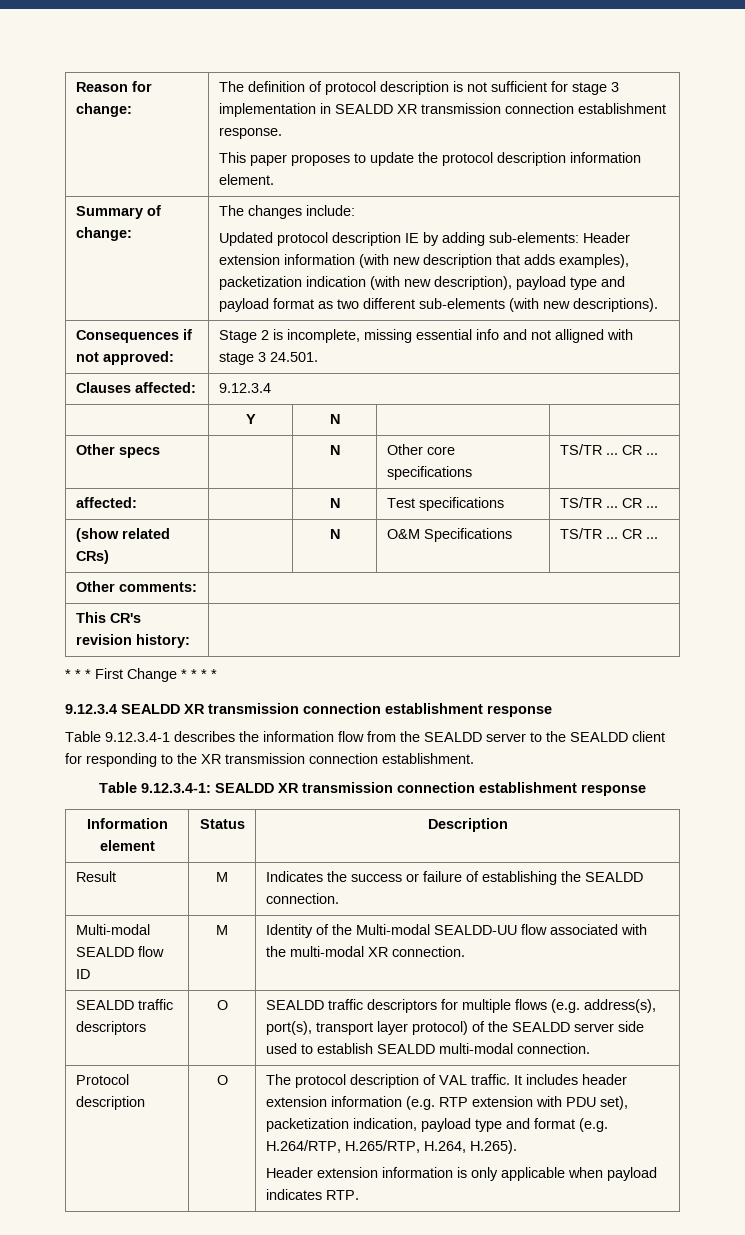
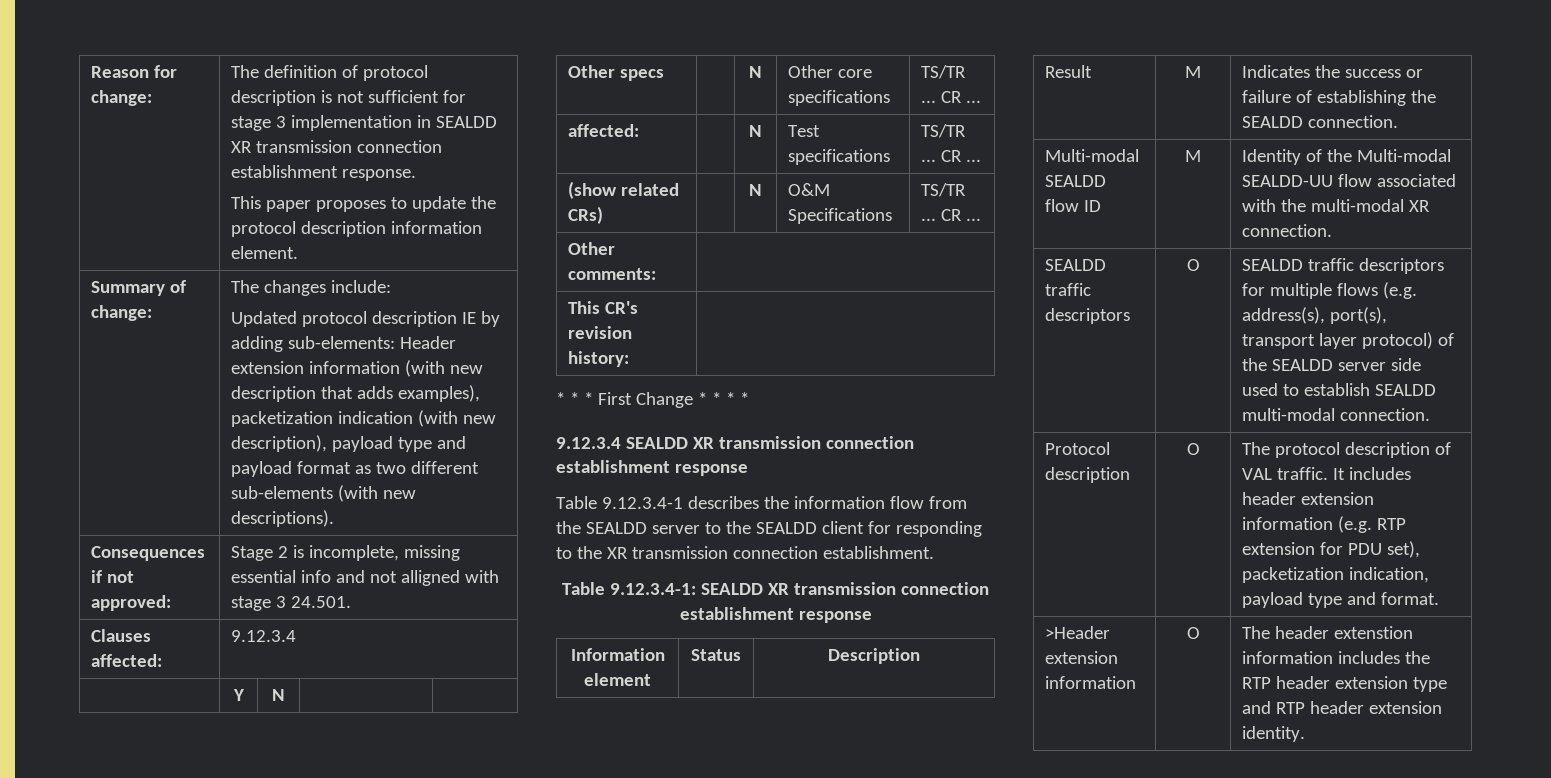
- It includes header extension information (e.g. RTP extension with PDU set), packetization indication, payload type and format (e.g. H.264/RTP, H.265/RTP, H.264, H.265).
- Header extension information is only applicable when payload indicates RTP.
+ It includes header extension information (e.g. RTP extension for PDU set), packetization indication, payload type and format.
+ >Header extension information | O | The header extenstion information includes the RTP header extension type and RTP header extension identity.

